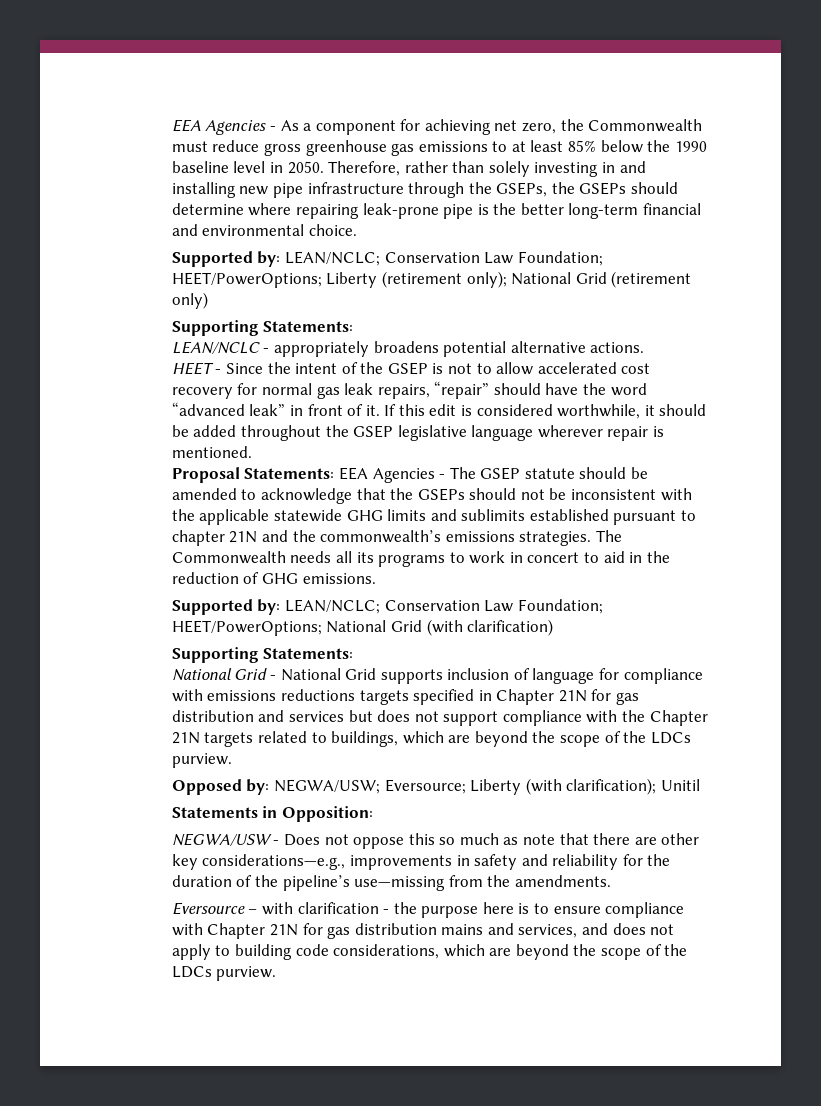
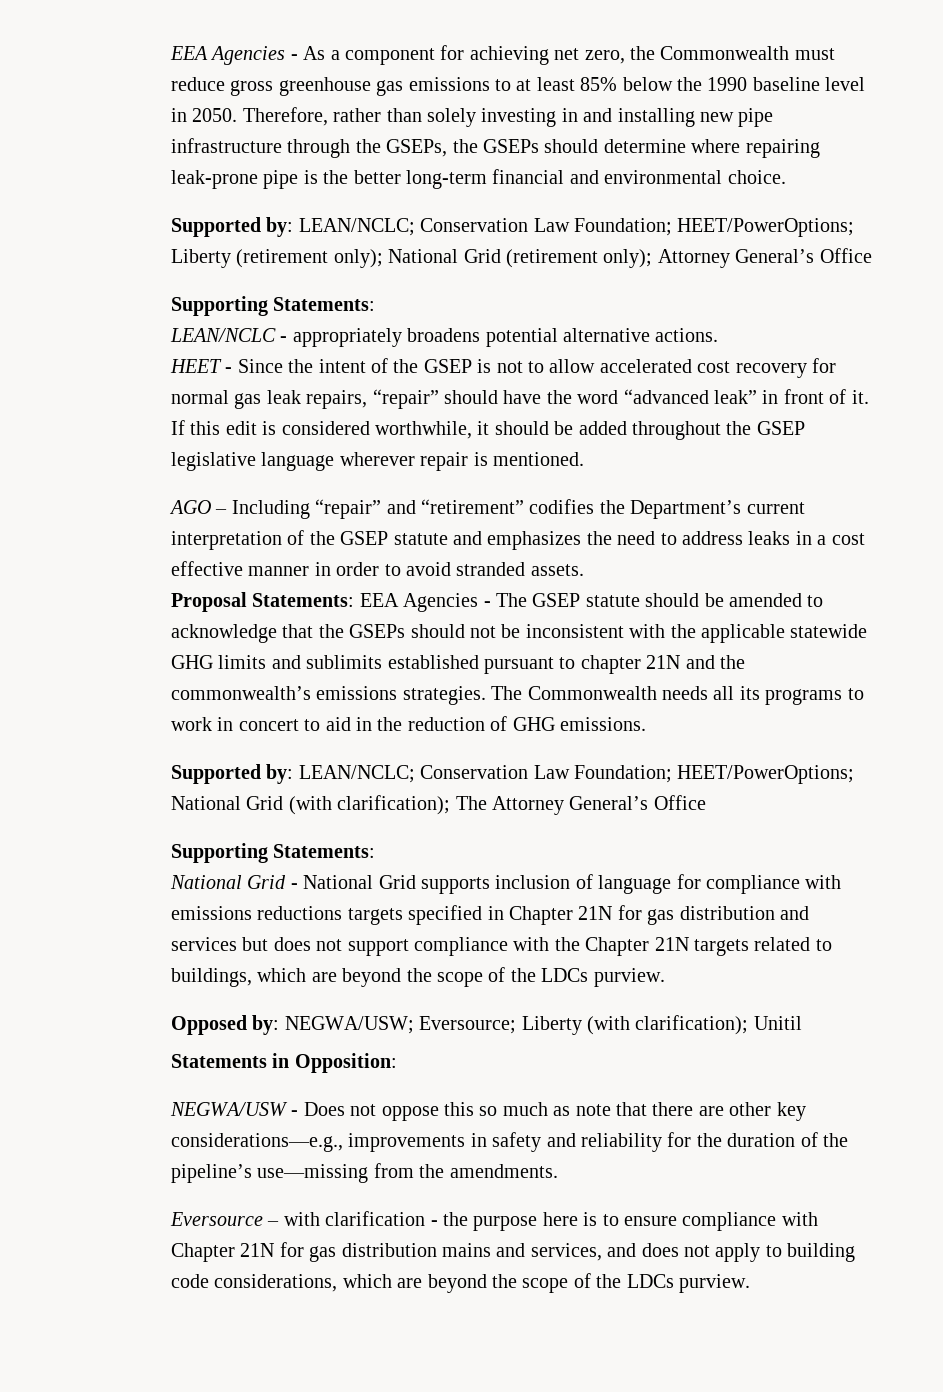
- Supported by: LEAN/NCLC; Conservation Law Foundation; HEET/PowerOptions; Liberty (retirement only); National Grid (retirement only)
+ Supported by: LEAN/NCLC; Conservation Law Foundation; HEET/PowerOptions; Liberty (retirement only); National Grid (retirement only); Attorney General’s Office
+ AGO – Including “repair” and “retirement” codifies the Department’s current interpretation of the GSEP statute and emphasizes the need to address leaks in a cost effective manner in order to avoid stranded assets.
- Supported by: LEAN/NCLC; Conservation Law Foundation; HEET/PowerOptions; National Grid (with clarification)
+ Supported by: LEAN/NCLC; Conservation Law Foundation; HEET/PowerOptions; National Grid (with clarification); The Attorney General’s Office

